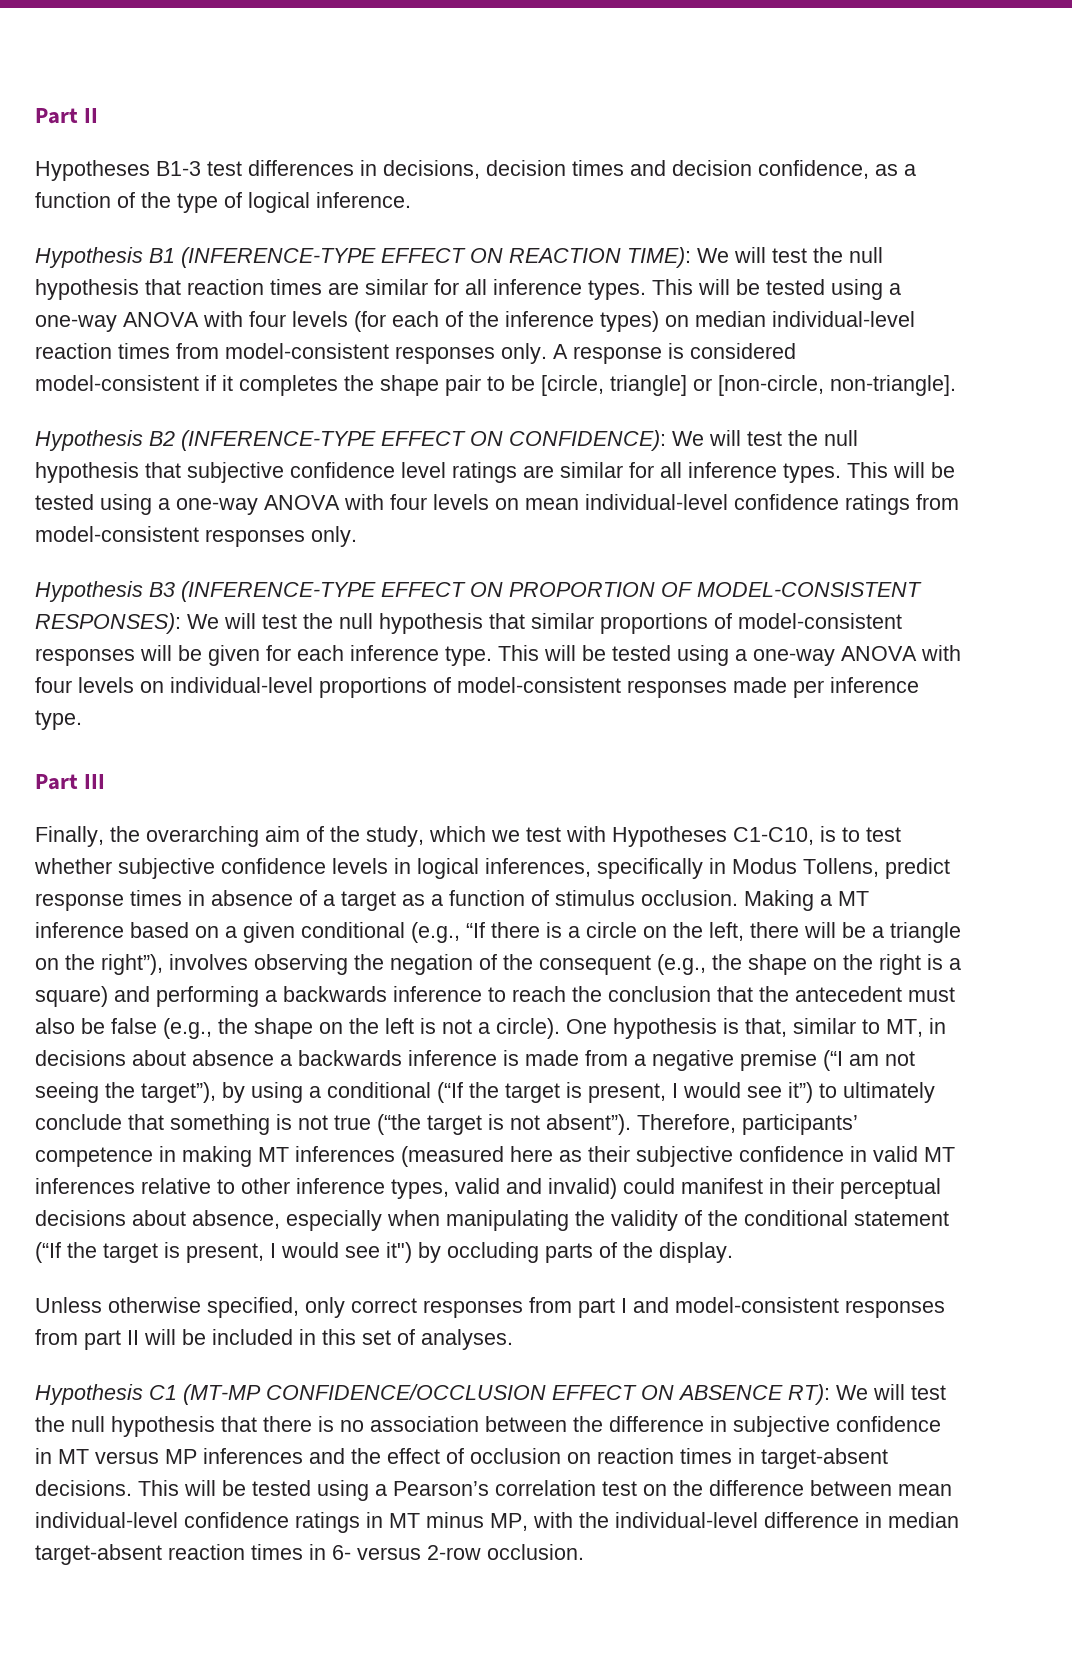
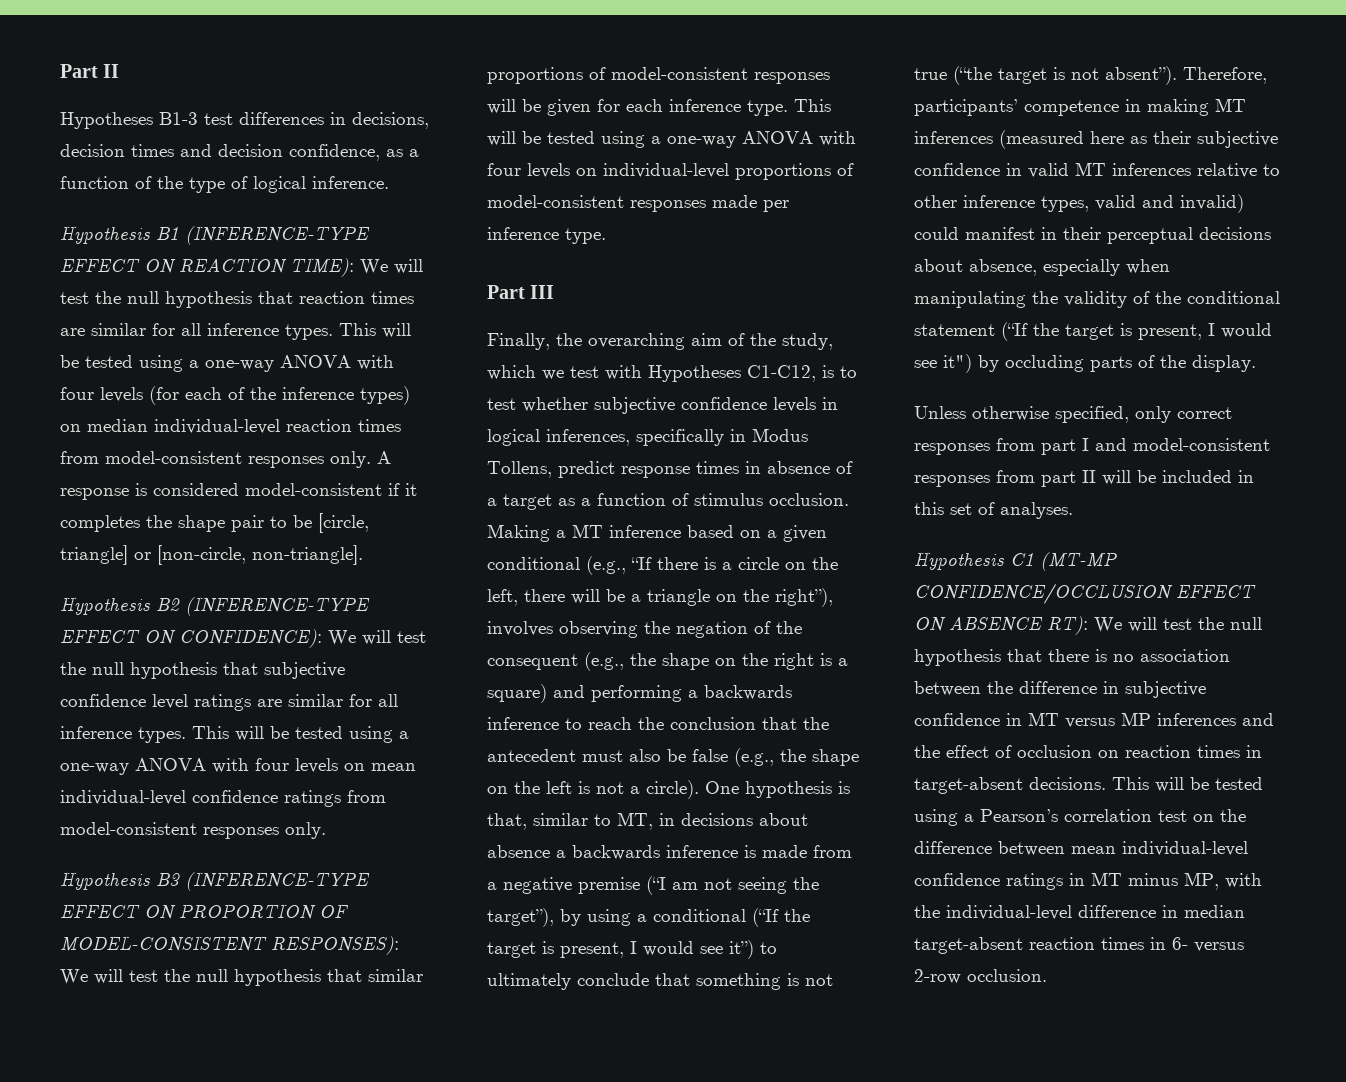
- Finally, the overarching aim of the study, which we test with Hypotheses C1-C10, is to test whether subjective confidence levels in logical inferences, specifically in Modus Tollens, predict response times in absence of a target as a function of stimulus occlusion.
+ Finally, the overarching aim of the study, which we test with Hypotheses C1-C12, is to test whether subjective confidence levels in logical inferences, specifically in Modus Tollens, predict response times in absence of a target as a function of stimulus occlusion.

